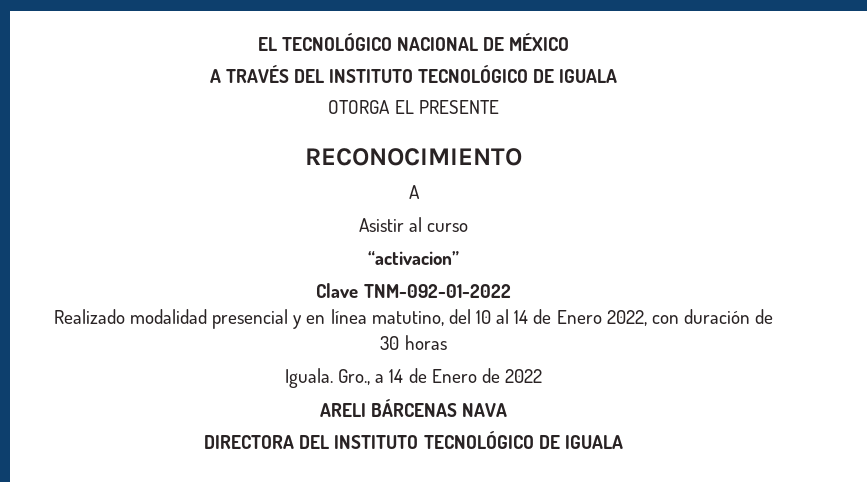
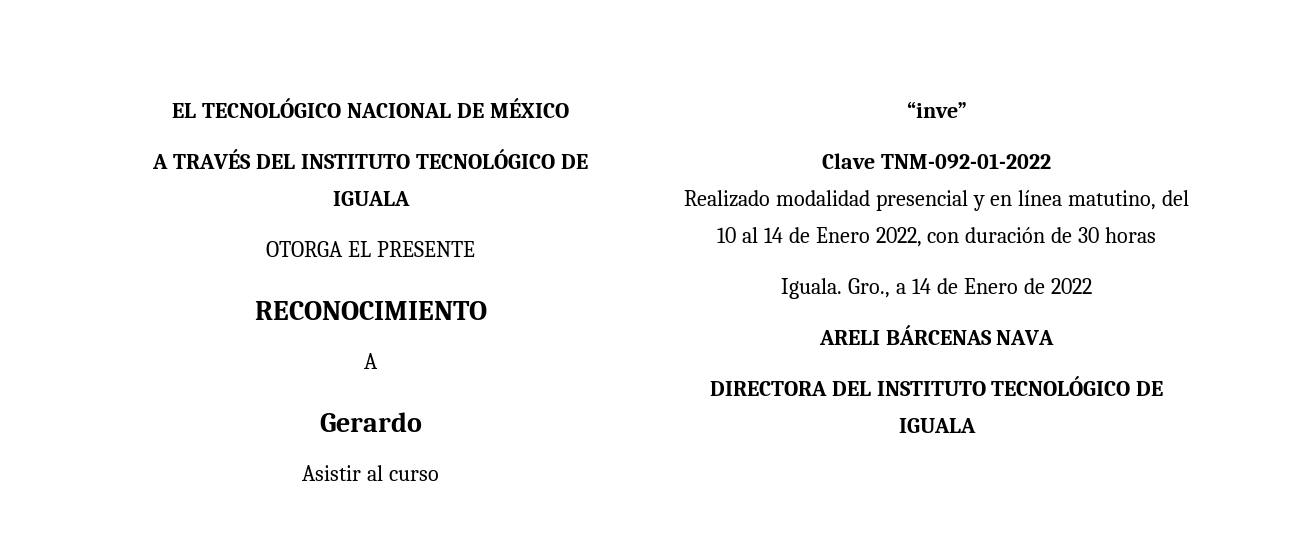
+ Gerardo
- “activacion”
+ “inve”

